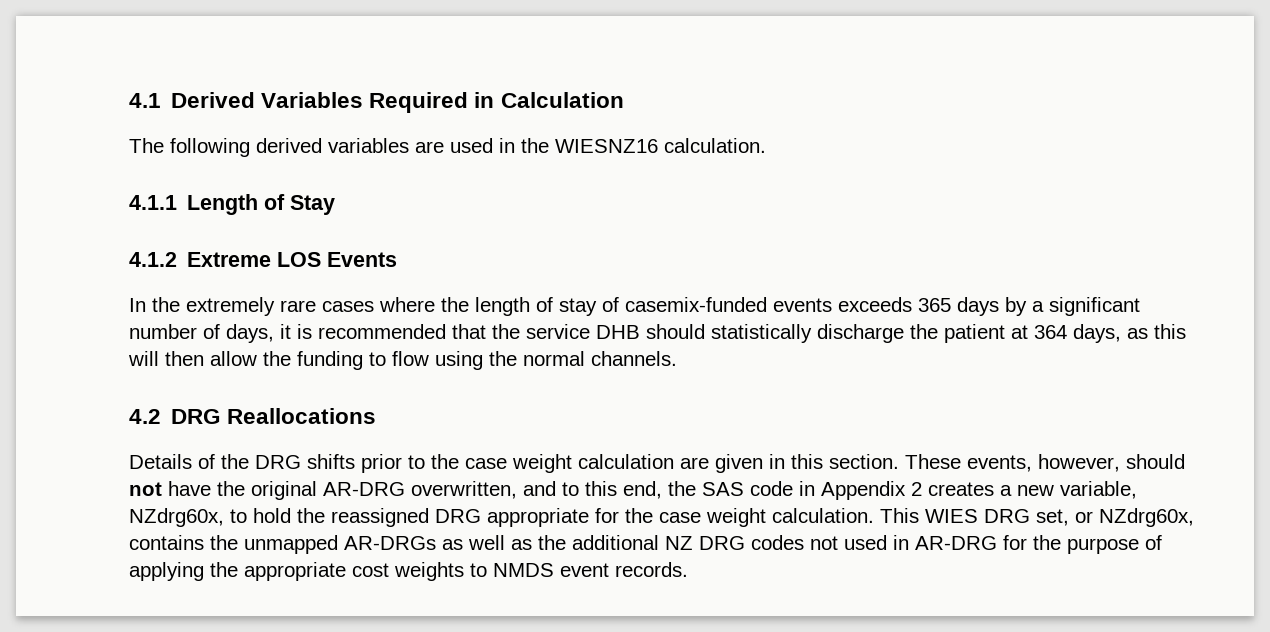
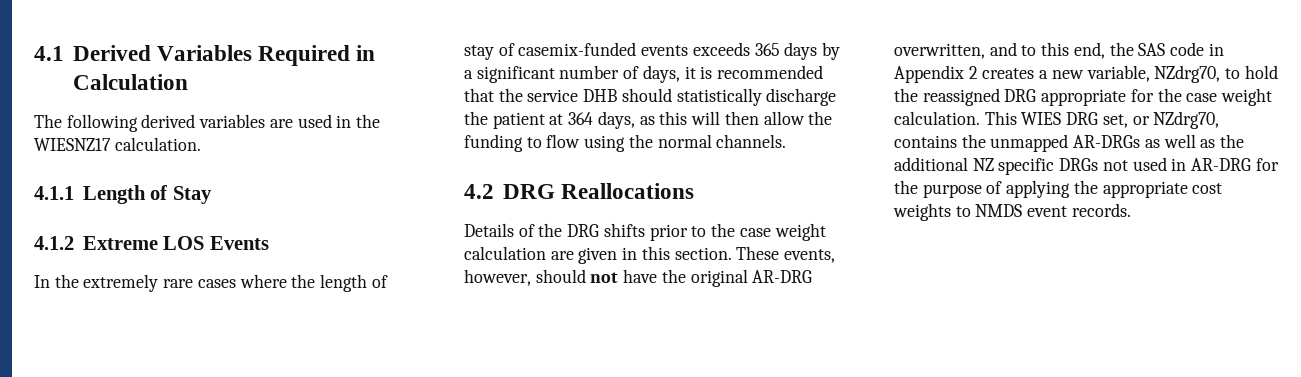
- The following derived variables are used in the WIESNZ16 calculation.
+ The following derived variables are used in the WIESNZ17 calculation.
- These events, however, should not have the original AR-DRG overwritten, and to this end, the SAS code in Appendix 2 creates a new variable, NZdrg60x, to hold the reassigned DRG appropriate for the case weight calculation.
+ These events, however, should not have the original AR-DRG overwritten, and to this end, the SAS code in Appendix 2 creates a new variable, NZdrg70, to hold the reassigned DRG appropriate for the case weight calculation.
- This WIES DRG set, or NZdrg60x, contains the unmapped AR-DRGs as well as the additional NZ DRG codes not used in AR-DRG for the purpose of applying the appropriate cost weights to NMDS event records.
+ This WIES DRG set, or NZdrg70, contains the unmapped AR-DRGs as well as the additional NZ specific DRGs not used in AR-DRG for the purpose of applying the appropriate cost weights to NMDS event records.

